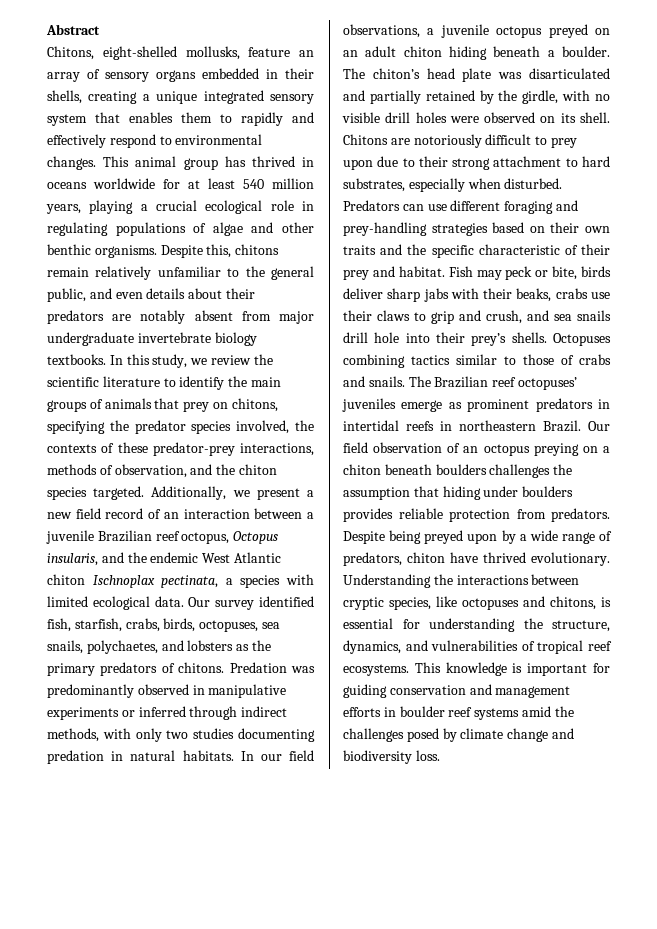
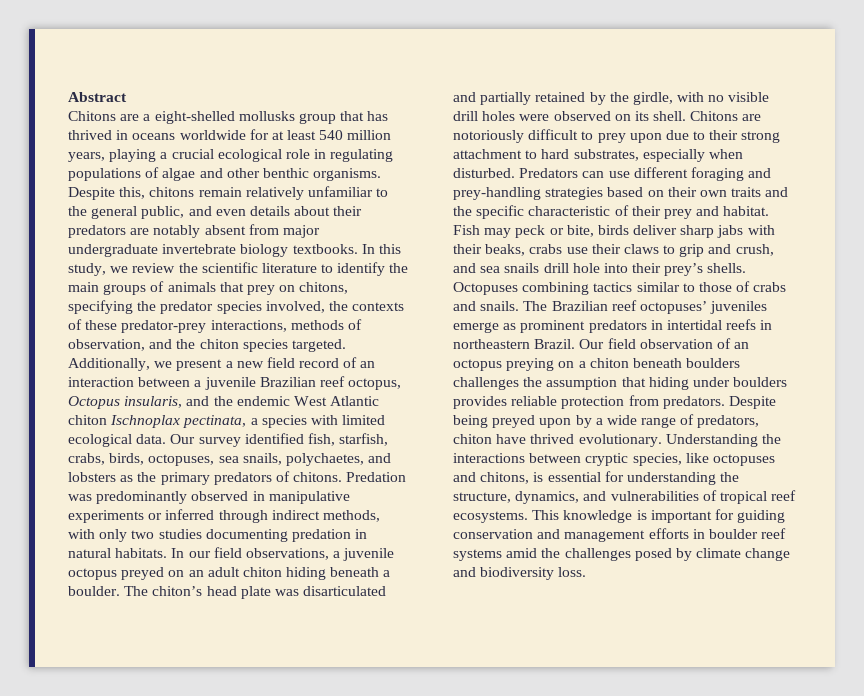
- Chitons, eight-shelled mollusks, feature an array of sensory organs embedded in their shells, creating a unique integrated sensory system that enables them to rapidly and effectively respond to environmental changes. This animal group has thrived in oceans worldwide for at least 540 million years, playing a crucial ecological role in regulating populations of algae and other benthic organisms.
+ Chitons are a eight-shelled mollusks group that has thrived in oceans worldwide for at least 540 million years, playing a crucial ecological role in regulating populations of algae and other benthic organisms.

